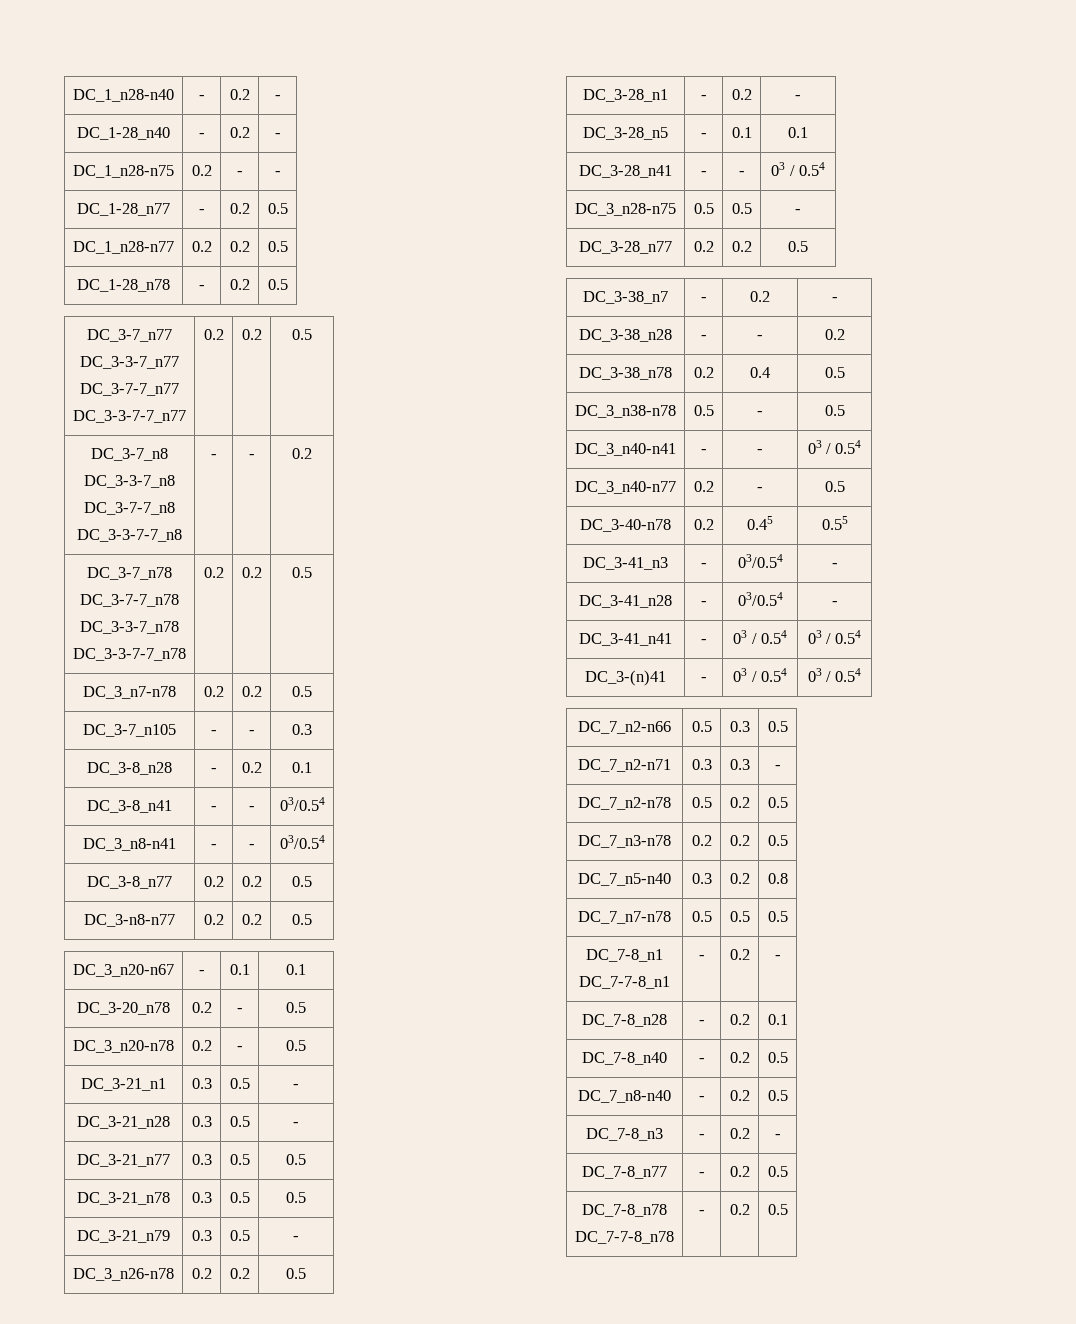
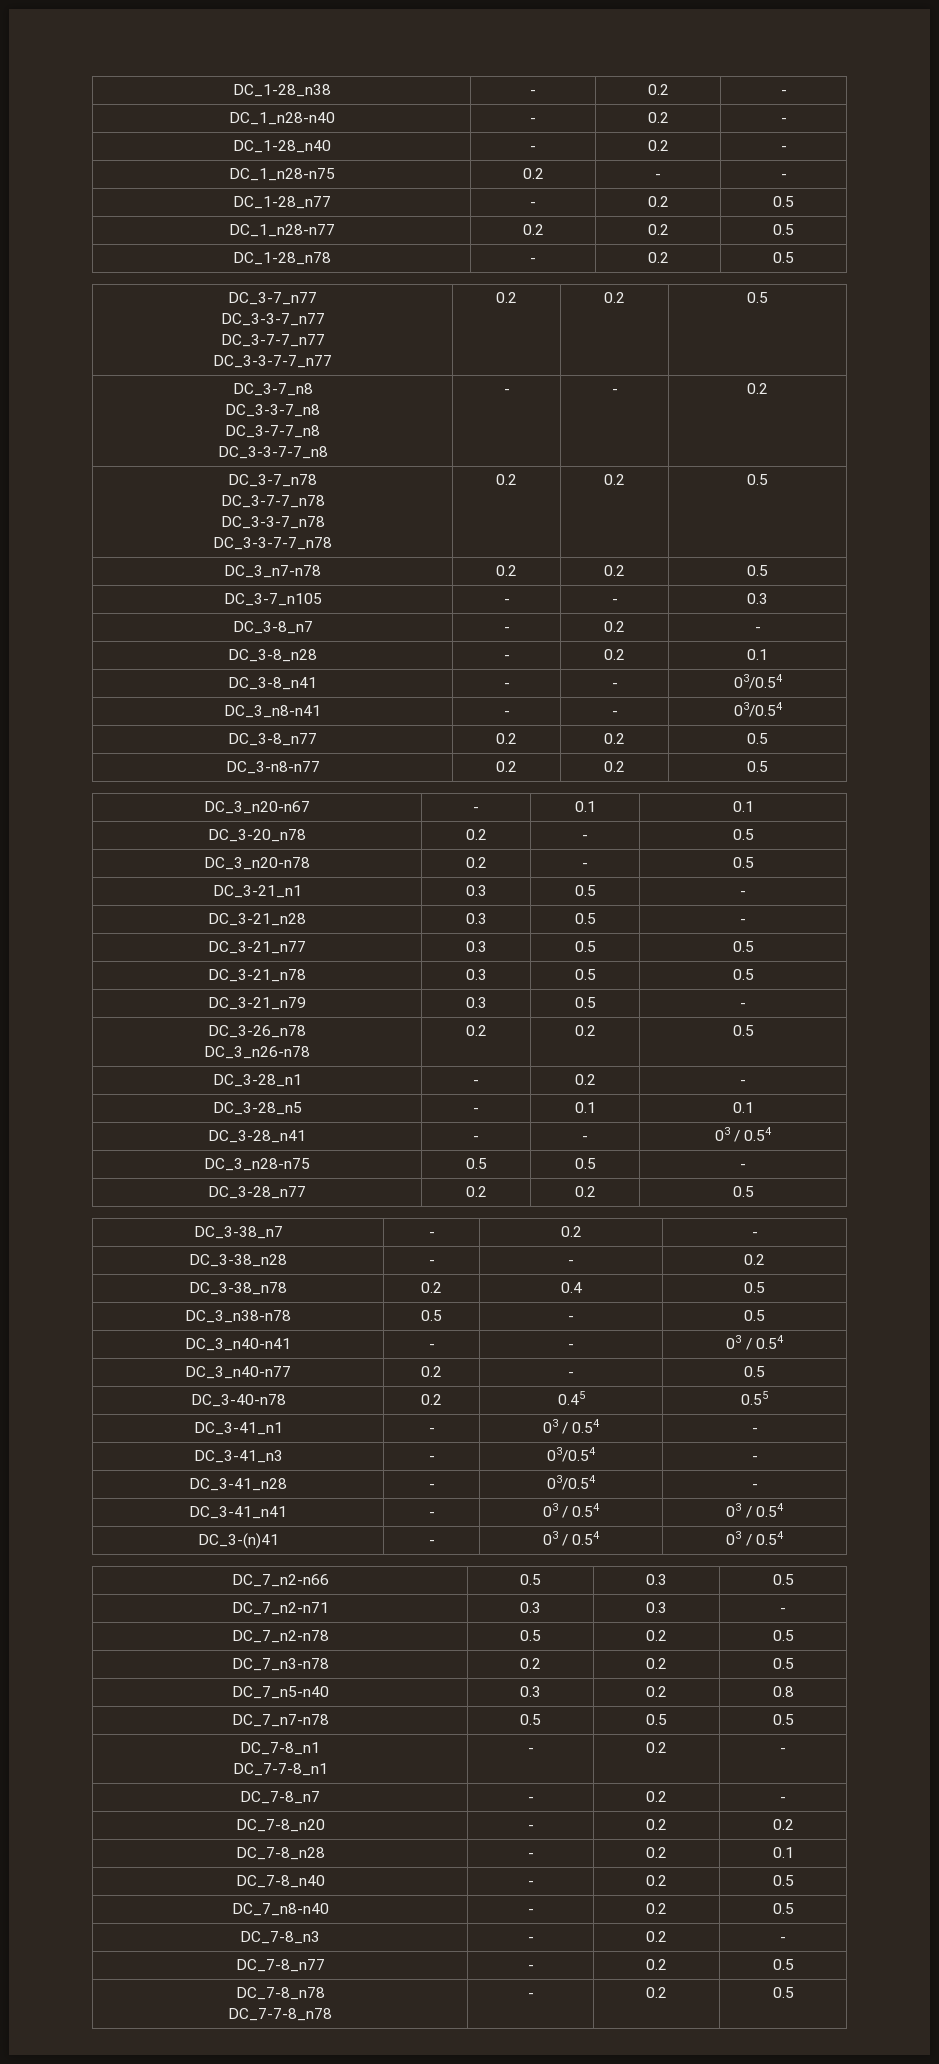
+ DC_1-28_n38 | - | 0.2 | -
+ DC_3-8_n7 | - | 0.2 | -
+ DC_3-26_n78
+ DC_3-41_n1 | - | 03 / 0.54 | -
+ DC_7-8_n7 | - | 0.2 | -
+ DC_7-8_n20 | - | 0.2 | 0.2

